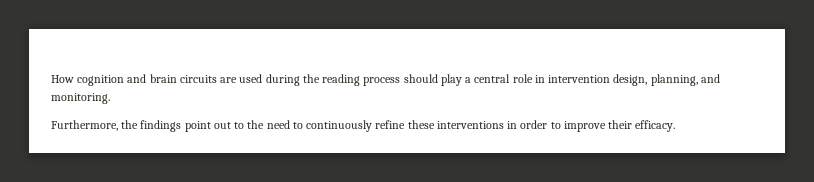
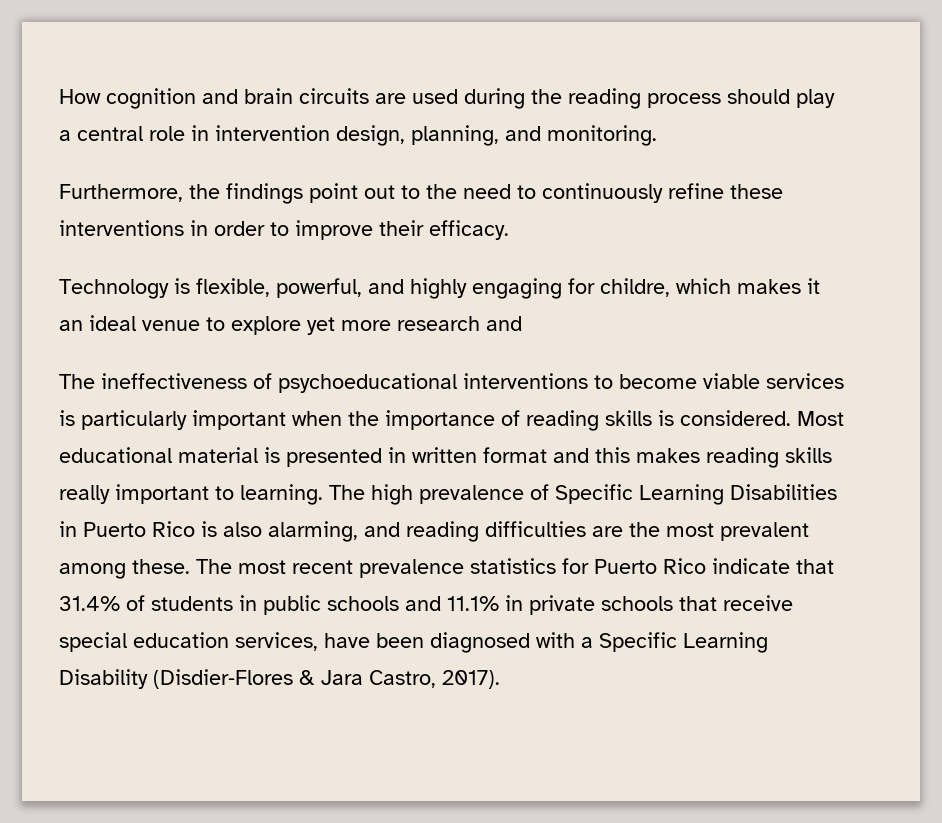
+ Technology is flexible, powerful, and highly engaging for childre, which makes it an ideal venue to explore yet more research and
+ The ineffectiveness of psychoeducational interventions to become viable services is particularly important when the importance of reading skills is considered. Most educational material is presented in written format and this makes reading skills really important to learning. The high prevalence of Specific Learning Disabilities in Puerto Rico is also alarming, and reading difficulties are the most prevalent among these. The most recent prevalence statistics for Puerto Rico indicate that 31.4% of students in public schools and 11.1% in private schools that receive special education services, have been diagnosed with a Specific Learning Disability (Disdier‐Flores & Jara Castro, 2017).

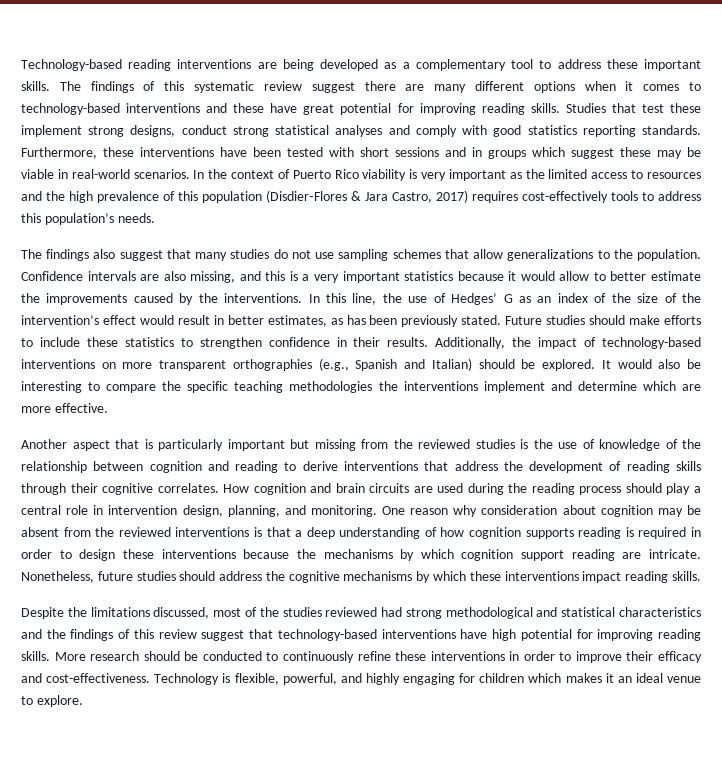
+ Technology-based reading interventions are being developed as a complementary tool to address these important skills. The findings of this systematic review suggest there are many different options when it comes to technology-based interventions and these have great potential for improving reading skills. Studies that test these implement strong designs, conduct strong statistical analyses and comply with good statistics reporting standards. Furthermore, these interventions have been tested with short sessions and in groups which suggest these may be viable in real-world scenarios. In the context of Puerto Rico viability is very important as the limited access to resources and the high prevalence of this population (Disdier‐Flores & Jara Castro, 2017) requires cost-effectively tools to address this population’s needs.
+ The findings also suggest that many studies do not use sampling schemes that allow generalizations to the population. Confidence intervals are also missing, and this is a very important statistics because it would allow to better estimate the improvements caused by the interventions. In this line, the use of Hedges’ G as an index of the size of the intervention’s effect would result in better estimates, as has been previously stated. Future studies should make efforts to include these statistics to strengthen confidence in their results. Additionally, the impact of technology-based interventions on more transparent orthographies (e.g., Spanish and Italian) should be explored. It would also be interesting to compare the specific teaching methodologies the interventions implement and determine which are more effective.
+ Another aspect that is particularly important but missing from the reviewed studies is the use of knowledge of the relationship between cognition and reading to derive interventions that address the development of reading skills through their cognitive correlates.
- How cognition and brain circuits are used during the reading process should play a central role in intervention design, planning, and monitoring.
- Furthermore, the findings point out to the need to continuously refine these interventions in order to improve their efficacy.
- Technology is flexible, powerful, and highly engaging for childre, which makes it an ideal venue to explore yet more research and
- The ineffectiveness of psychoeducational interventions to become viable services is particularly important when the importance of reading skills is considered. Most educational material is presented in written format and this makes reading skills really important to learning. The high prevalence of Specific Learning Disabilities in Puerto Rico is also alarming, and reading difficulties are the most prevalent among these. The most recent prevalence statistics for Puerto Rico indicate that 31.4% of students in public schools and 11.1% in private schools that receive special education services, have been diagnosed with a Specific Learning Disability (Disdier‐Flores & Jara Castro, 2017).
+ How cognition and brain circuits are used during the reading process should play a central role in intervention design, planning, and monitoring. One reason why consideration about cognition may be absent from the reviewed interventions is that a deep understanding of how cognition supports reading is required in order to design these interventions because the mechanisms by which cognition support reading are intricate. Nonetheless, future studies should address the cognitive mechanisms by which these interventions impact reading skills.
+ Despite the limitations discussed, most of the studies reviewed had strong methodological and statistical characteristics and the findings of this review suggest that technology-based interventions have high potential for improving reading skills. More research should be conducted to continuously refine these interventions in order to improve their efficacy and cost-effectiveness. Technology is flexible, powerful, and highly engaging for children which makes it an ideal venue to explore.

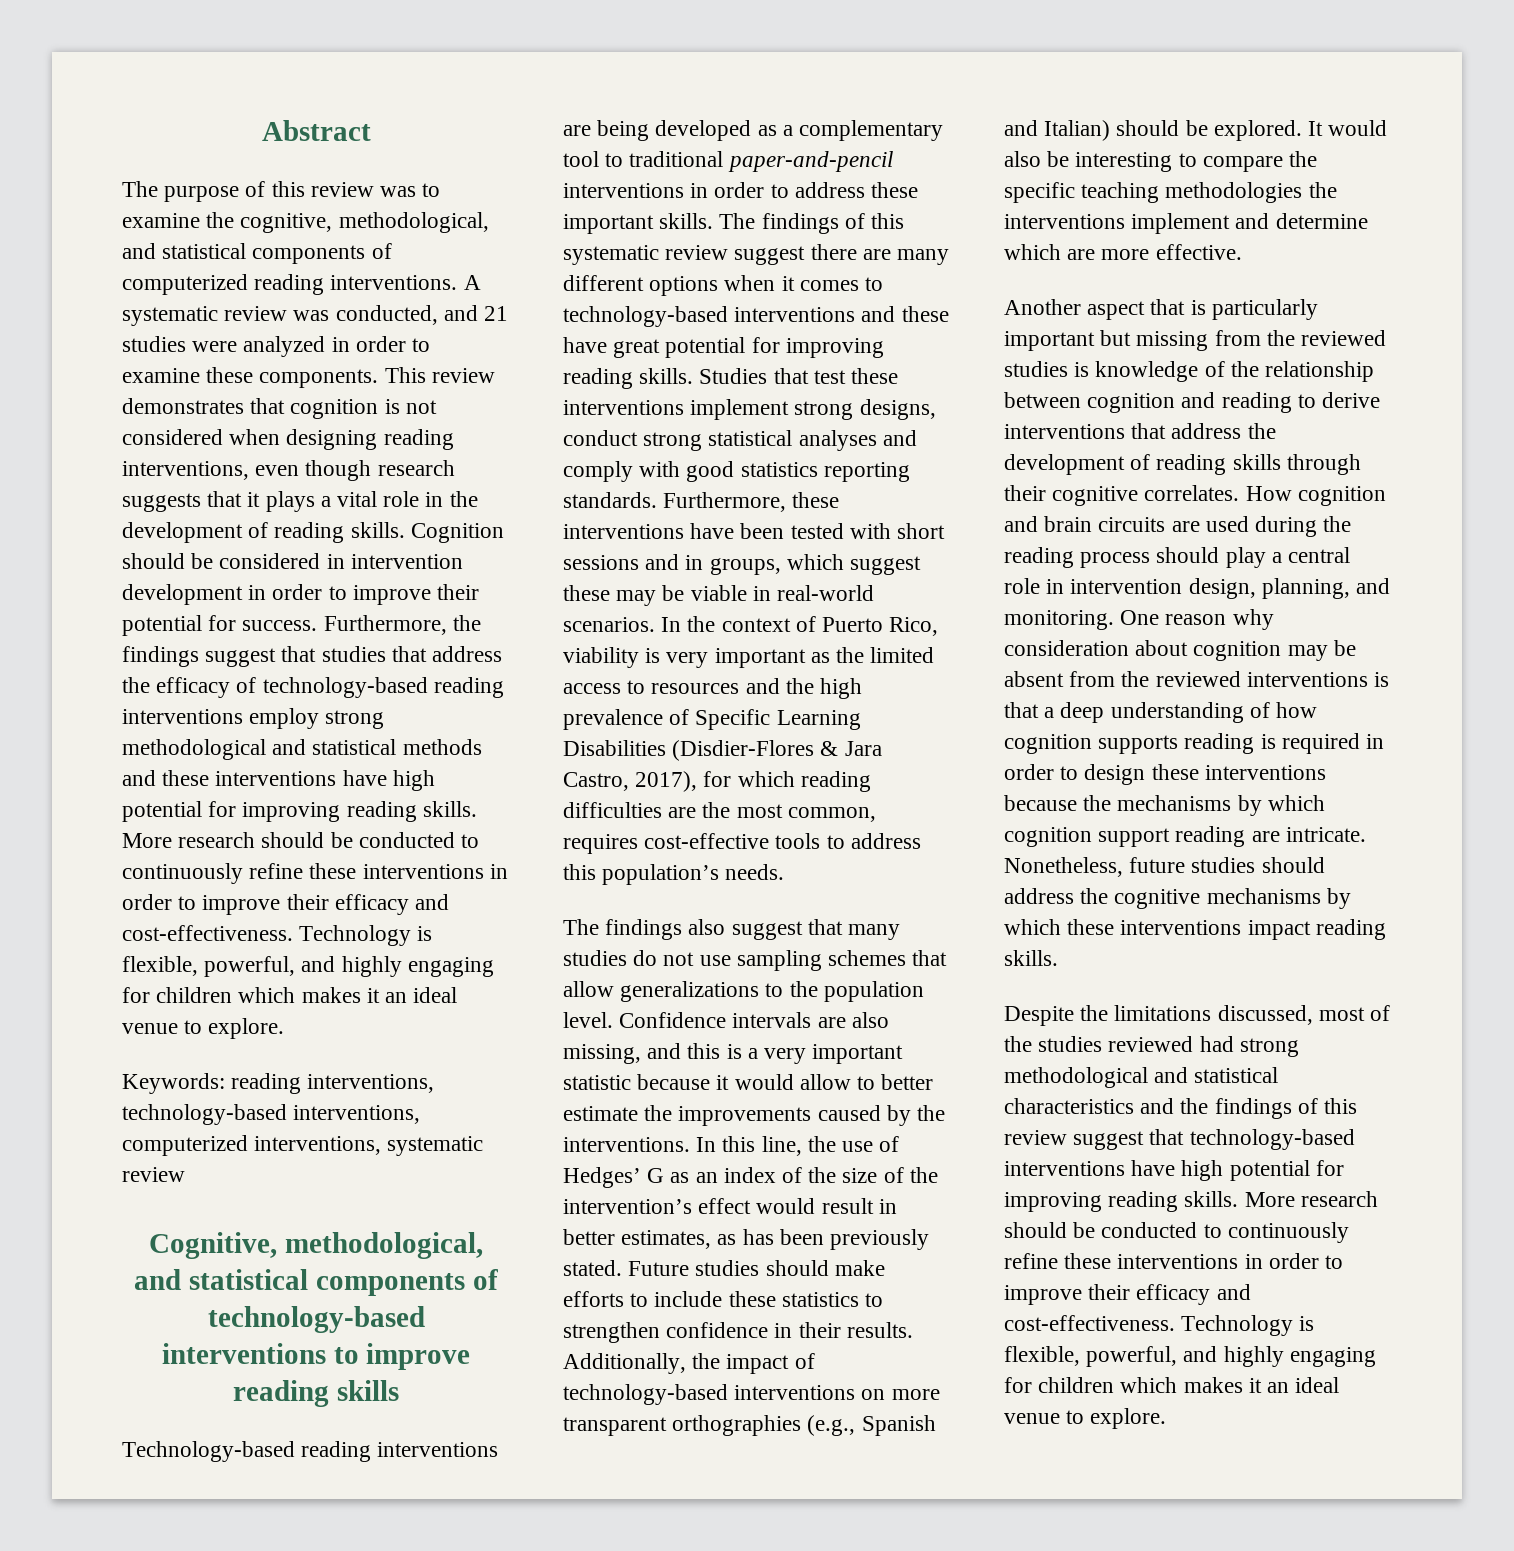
+ Abstract
+ The purpose of this review was to examine the cognitive, methodological, and statistical components of computerized reading interventions. A systematic review was conducted, and 21 studies were analyzed in order to examine these components. This review demonstrates that cognition is not considered when designing reading interventions, even though research suggests that it plays a vital role in the development of reading skills. Cognition should be considered in intervention development in order to improve their potential for success. Furthermore, the findings suggest that studies that address the efficacy of technology-based reading interventions employ strong methodological and statistical methods and these interventions have high potential for improving reading skills. More research should be conducted to continuously refine these interventions in order to improve their efficacy and cost-effectiveness. Technology is flexible, powerful, and highly engaging for children which makes it an ideal venue to explore.
+ Keywords: reading interventions, technology-based interventions, computerized interventions, systematic review
+ Cognitive, methodological, and statistical components of technology-based interventions to improve reading skills
- Technology-based reading interventions are being developed as a complementary tool to address these important skills.
+ Technology-based reading interventions are being developed as a complementary tool to traditional paper-and-pencil interventions in order to address these important skills.
- Studies that test these implement strong designs, conduct strong statistical analyses and comply with good statistics reporting standards.
+ Studies that test these interventions implement strong designs, conduct strong statistical analyses and comply with good statistics reporting standards.
- Furthermore, these interventions have been tested with short sessions and in groups which suggest these may be viable in real-world scenarios.
+ Furthermore, these interventions have been tested with short sessions and in groups, which suggest these may be viable in real-world scenarios.
- In the context of Puerto Rico viability is very important as the limited access to resources and the high prevalence of this population (Disdier‐Flores & Jara Castro, 2017) requires cost-effectively tools to address this population’s needs.
+ In the context of Puerto Rico, viability is very important as the limited access to resources and the high prevalence of Specific Learning Disabilities (Disdier‐Flores & Jara Castro, 2017), for which reading difficulties are the most common, requires cost-effective tools to address this population’s needs.
- The findings also suggest that many studies do not use sampling schemes that allow generalizations to the population.
+ The findings also suggest that many studies do not use sampling schemes that allow generalizations to the population level.
- Confidence intervals are also missing, and this is a very important statistics because it would allow to better estimate the improvements caused by the interventions.
+ Confidence intervals are also missing, and this is a very important statistic because it would allow to better estimate the improvements caused by the interventions.
- Another aspect that is particularly important but missing from the reviewed studies is the use of knowledge of the relationship between cognition and reading to derive interventions that address the development of reading skills through their cognitive correlates.
+ Another aspect that is particularly important but missing from the reviewed studies is knowledge of the relationship between cognition and reading to derive interventions that address the development of reading skills through their cognitive correlates.

